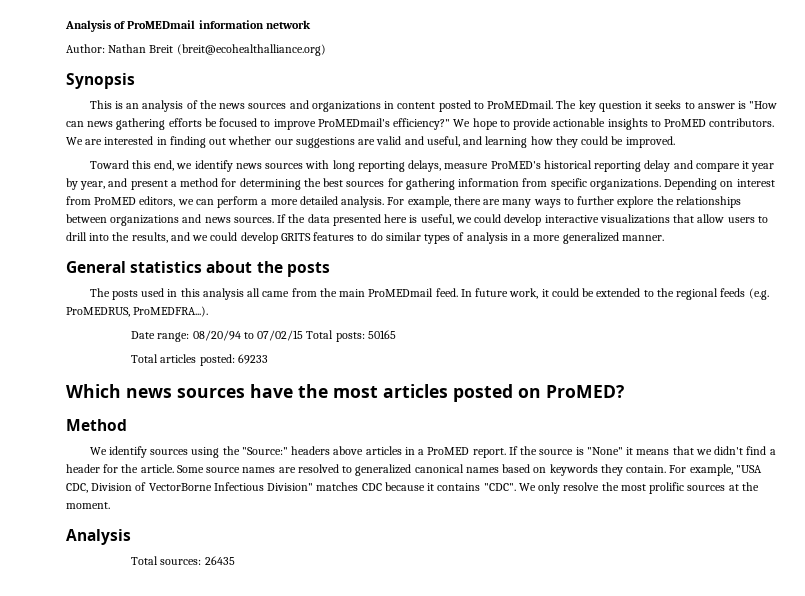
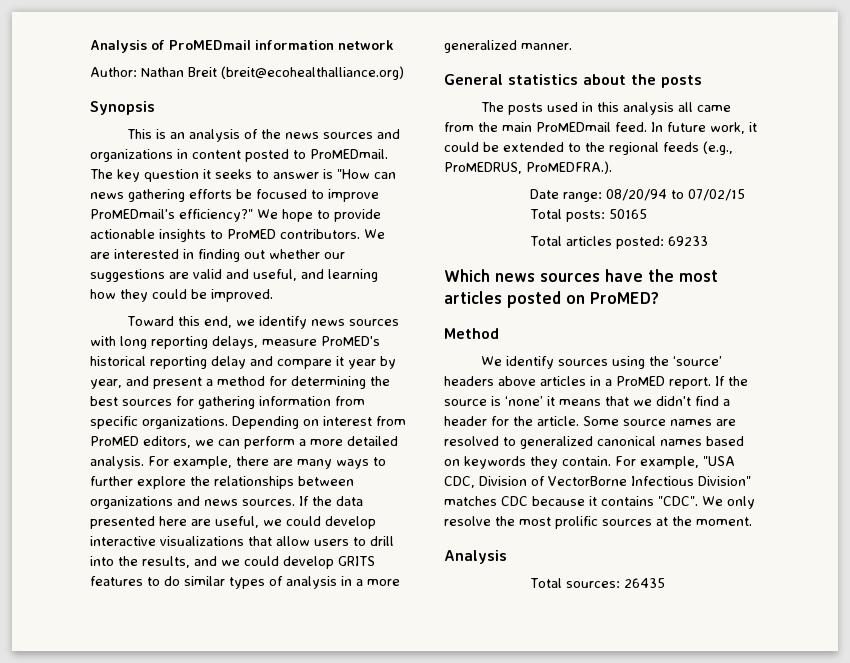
- If the data presented here is useful, we could develop interactive visualizations that allow users to drill into the results, and we could develop GRITS features to do similar types of analysis in a more generalized manner.
+ If the data presented here are useful, we could develop interactive visualizations that allow users to drill into the results, and we could develop GRITS features to do similar types of analysis in a more generalized manner.
- In future work, it could be extended to the regional feeds (e.g. ProMEDRUS, ProMEDFRA...).
+ In future work, it could be extended to the regional feeds (e.g., ProMEDRUS, ProMEDFRA.).
- We identify sources using the "Source:" headers above articles in a ProMED report.
+ We identify sources using the ‘source’ headers above articles in a ProMED report.
- If the source is "None" it means that we didn't find a header for the article.
+ If the source is ‘none’ it means that we didn't find a header for the article.

